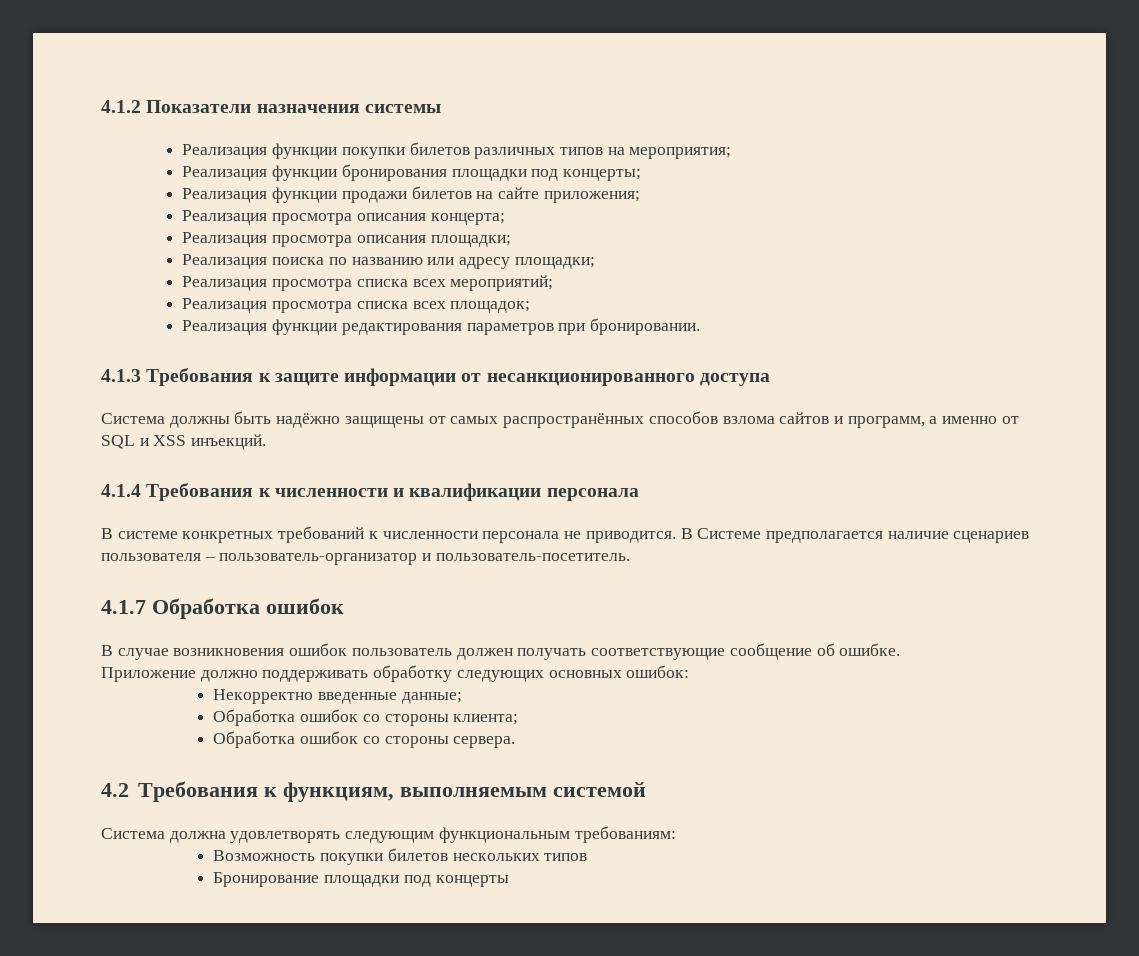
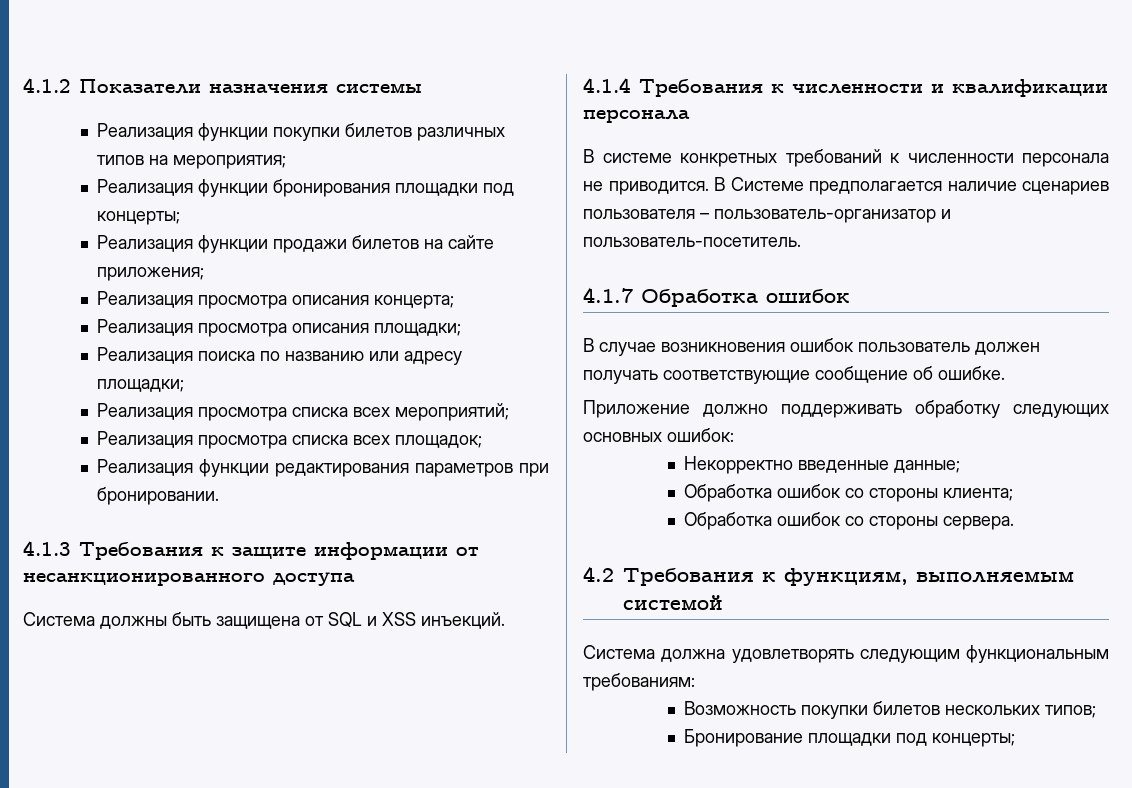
- Система должны быть надёжно защищены от самых распространённых способов взлома сайтов и программ, а именно от SQL и XSS инъекций.
+ Система должны быть защищена от SQL и XSS инъекций.
- Возможность покупки билетов нескольких типов
+ Возможность покупки билетов нескольких типов;
- Бронирование площадки под концерты
+ Бронирование площадки под концерты;

